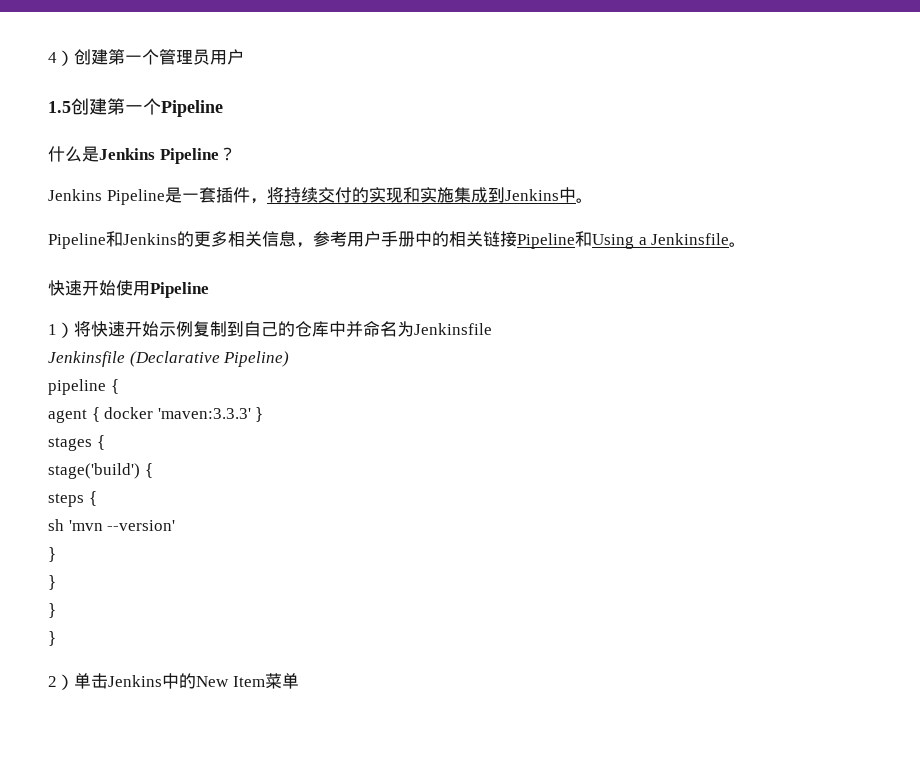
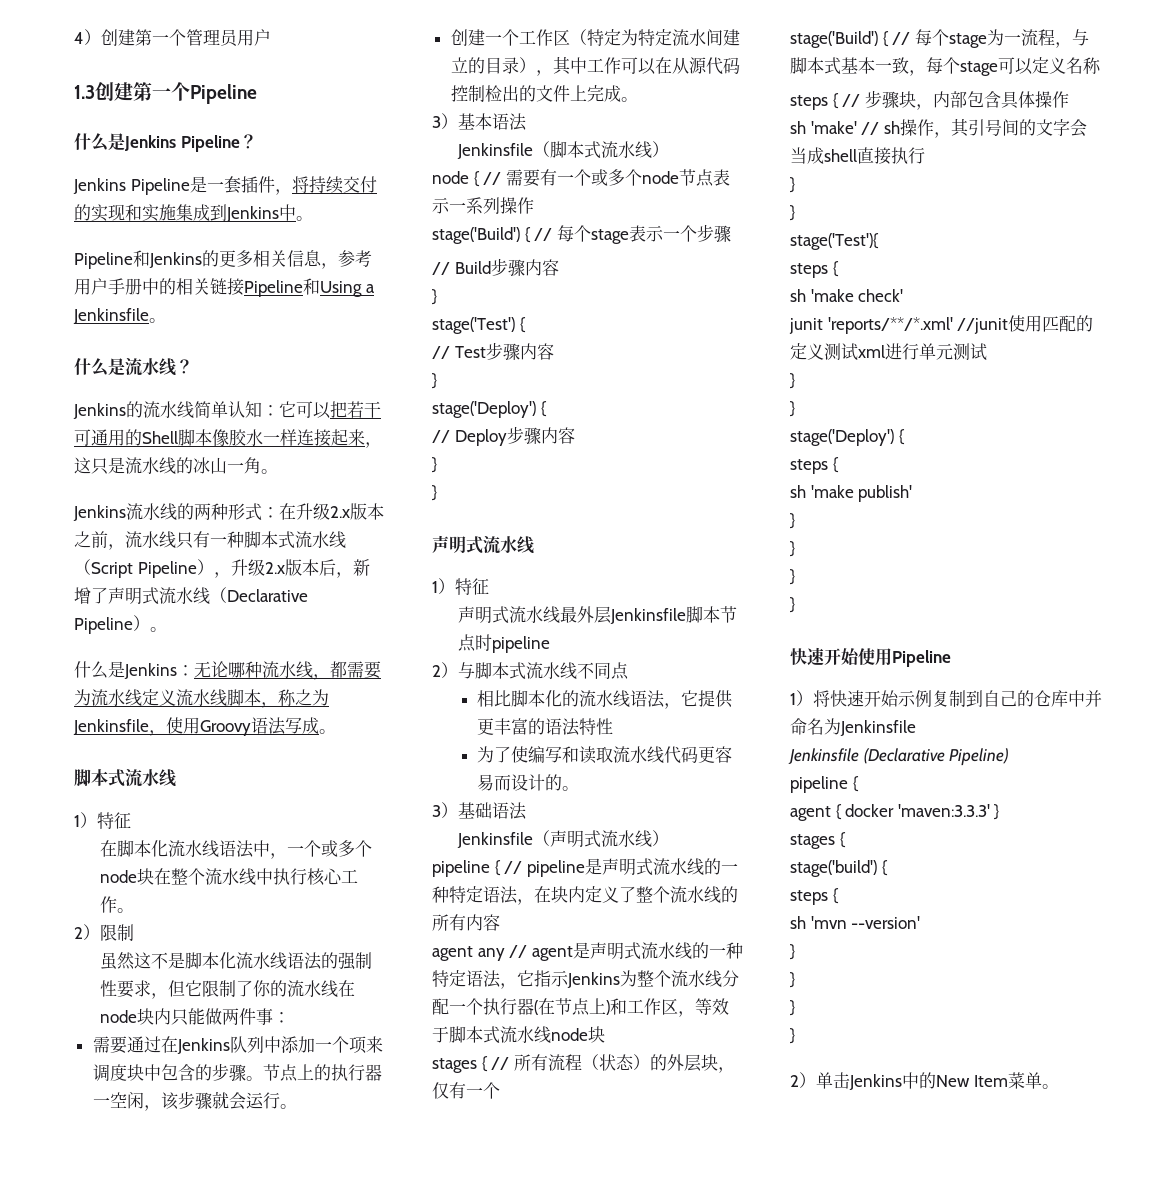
- 1.5创建第一个Pipeline
+ 1.3创建第一个Pipeline
+ 什么是流水线？
+ Jenkins的流水线简单认知：它可以把若干可通用的Shell脚本像胶水一样连接起来，这只是流水线的冰山一角。
+ Jenkins流水线的两种形式：在升级2.x版本之前，流水线只有一种脚本式流水线（Script Pipeline），升级2.x版本后，新增了声明式流水线（Declarative Pipeline）。
+ 什么是Jenkins：无论哪种流水线，都需要为流水线定义流水线脚本，称之为Jenkinsfile，使用Groovy语法写成。
+ 脚本式流水线
+ 1）特征
+ 在脚本化流水线语法中，一个或多个node块在整个流水线中执行核心工作。
+ 2）限制
+ 虽然这不是脚本化流水线语法的强制性要求，但它限制了你的流水线在node块内只能做两件事：
+ 需要通过在Jenkins队列中添加一个项来调度块中包含的步骤。节点上的执行器一空闲，该步骤就会运行。
+ 创建一个工作区（特定为特定流水间建立的目录），其中工作可以在从源代码控制检出的文件上完成。
+ 3）基本语法
+ Jenkinsfile（脚本式流水线）
+ node { // 需要有一个或多个node节点表示一系列操作
+ stage('Build') { // 每个stage表示一个步骤
+ // Build步骤内容
+ }
+ stage('Test') {
+ // Test步骤内容
+ }
+ stage('Deploy') {
+ // Deploy步骤内容
+ }
+ }
+ 声明式流水线
+ 1）特征
+ 声明式流水线最外层Jenkinsfile脚本节点时pipeline
+ 2）与脚本式流水线不同点
+ 相比脚本化的流水线语法，它提供更丰富的语法特性
+ 为了使编写和读取流水线代码更容易而设计的。
+ 3）基础语法
+ Jenkinsfile（声明式流水线）
+ pipeline { // pipeline是声明式流水线的一种特定语法，在块内定义了整个流水线的所有内容
+ agent any // agent是声明式流水线的一种特定语法，它指示Jenkins为整个流水线分配一个执行器(在节点上)和工作区，等效于脚本式流水线node块
+ stages { // 所有流程（状态）的外层块，仅有一个
+ stage('Build') { // 每个stage为一流程，与脚本式基本一致，每个stage可以定义名称
+ steps { // 步骤块，内部包含具体操作
+ sh 'make' // sh操作，其引号间的文字会当成shell直接执行
+ }
+ }
+ stage('Test'){
+ steps {
+ sh 'make check'
+ junit 'reports/**/*.xml' //junit使用匹配的定义测试xml进行单元测试
+ }
+ }
+ stage('Deploy') {
+ steps {
+ sh 'make publish'
+ }
+ }
+ }
+ }
- 2）单击Jenkins中的New Item菜单
+ 2）单击Jenkins中的New Item菜单。

